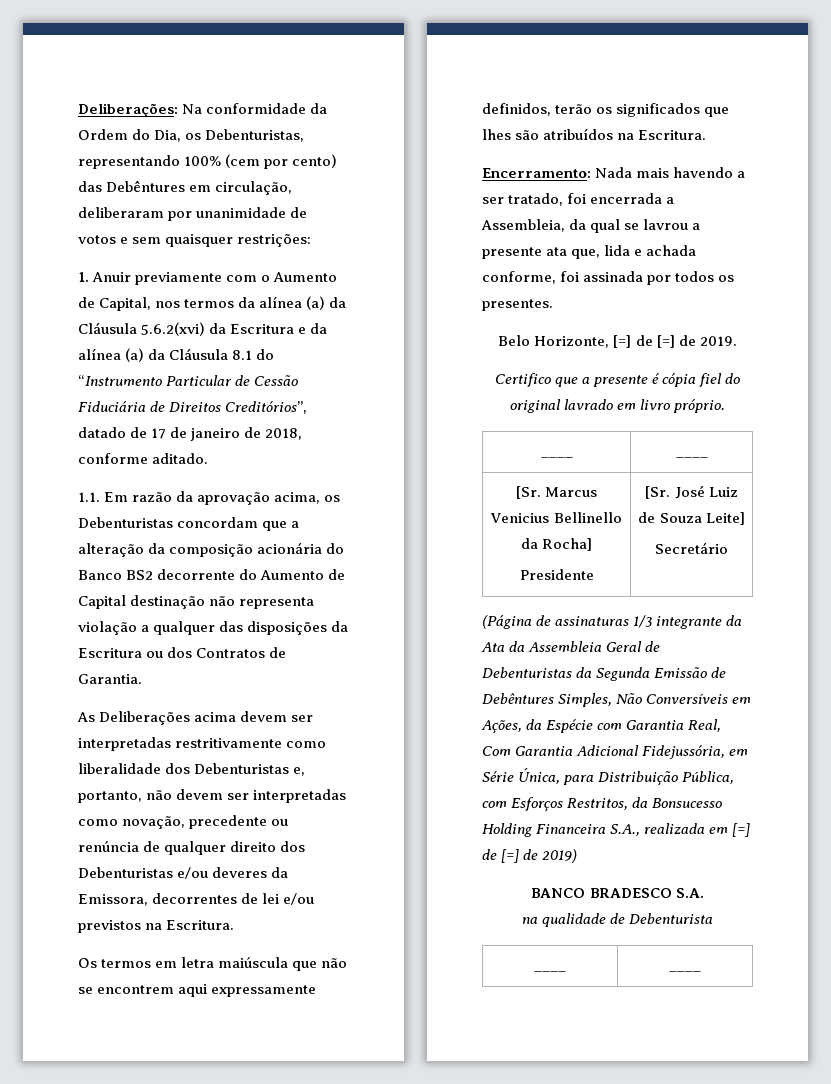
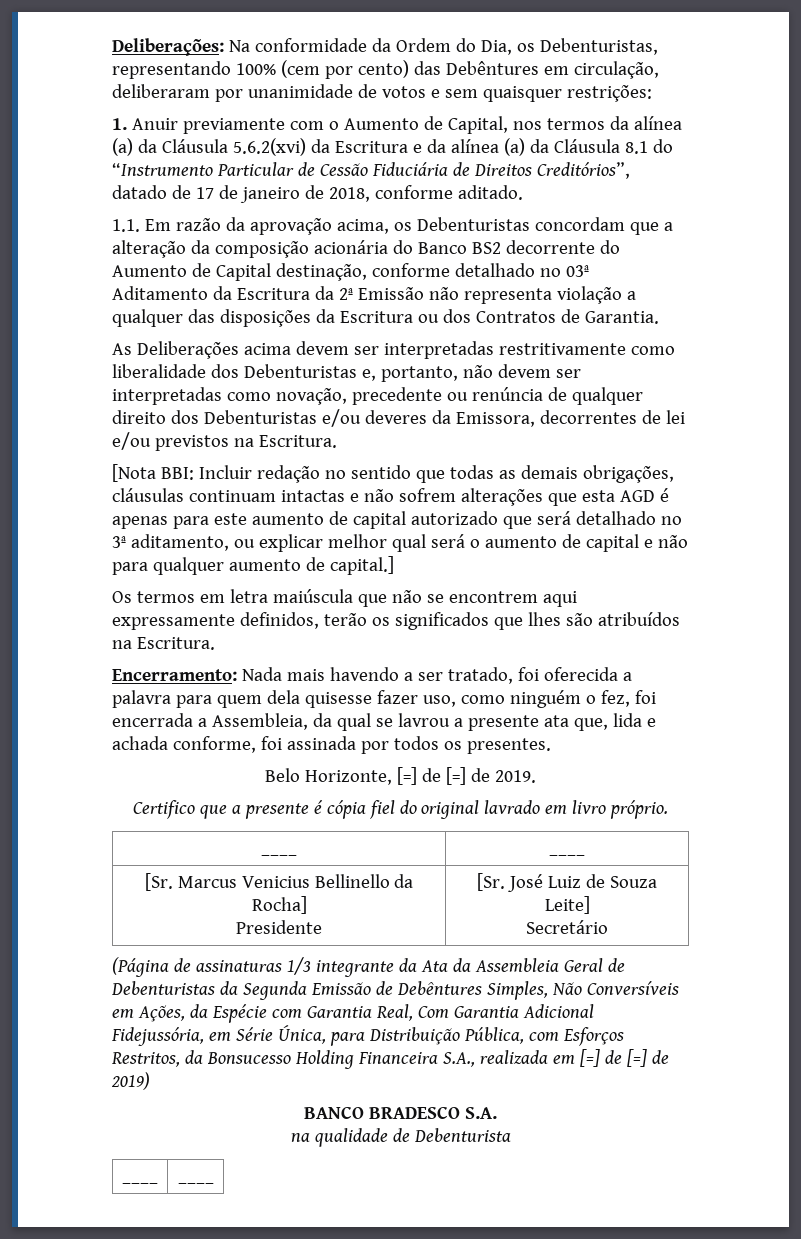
- 1.1. Em razão da aprovação acima, os Debenturistas concordam que a alteração da composição acionária do Banco BS2 decorrente do Aumento de Capital destinação não representa violação a qualquer das disposições da Escritura ou dos Contratos de Garantia.
+ 1.1. Em razão da aprovação acima, os Debenturistas concordam que a alteração da composição acionária do Banco BS2 decorrente do Aumento de Capital destinação, conforme detalhado no 03ª Aditamento da Escritura da 2ª Emissão não representa violação a qualquer das disposições da Escritura ou dos Contratos de Garantia.
+ [Nota BBI: Incluir redação no sentido que todas as demais obrigações, cláusulas continuam intactas e não sofrem alterações que esta AGD é apenas para este aumento de capital autorizado que será detalhado no 3ª aditamento, ou explicar melhor qual será o aumento de capital e não para qualquer aumento de capital.]
- Encerramento: Nada mais havendo a ser tratado, foi encerrada a Assembleia, da qual se lavrou a presente ata que, lida e achada conforme, foi assinada por todos os presentes.
+ Encerramento: Nada mais havendo a ser tratado, foi oferecida a palavra para quem dela quisesse fazer uso, como ninguém o fez, foi encerrada a Assembleia, da qual se lavrou a presente ata que, lida e achada conforme, foi assinada por todos os presentes.

